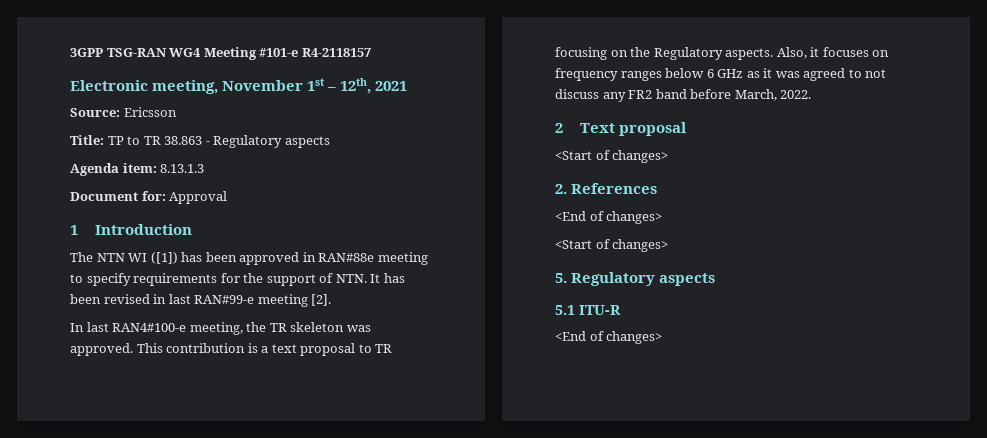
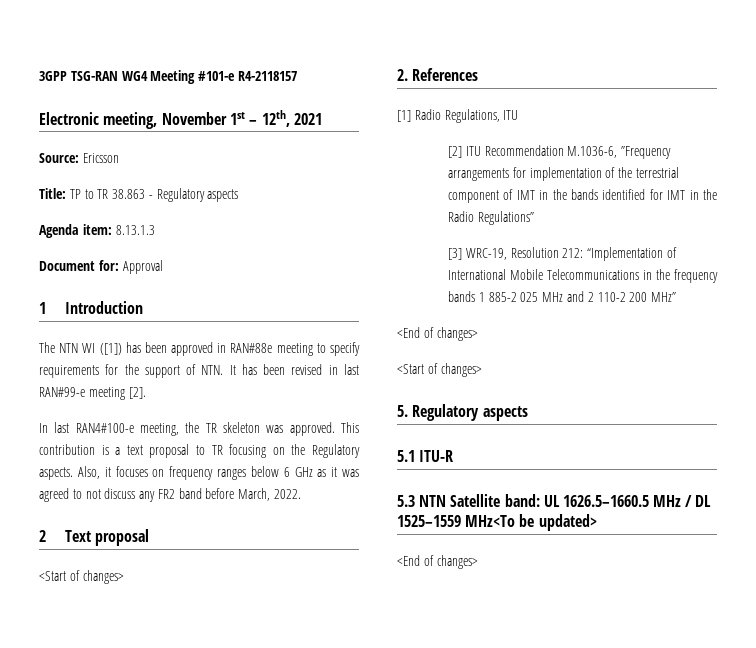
+ [1] Radio Regulations, ITU
+ [2] ITU Recommendation M.1036-6, ”Frequency arrangements for implementation of the terrestrial component of IMT in the bands identified for IMT in the Radio Regulations”
+ [3] WRC-19, Resolution 212: “Implementation of International Mobile Telecommunications in the frequency bands 1 885-2 025 MHz and 2 110-2 200 MHz”
+ 5.3 NTN Satellite band: UL 1626.5–1660.5 MHz / DL 1525–1559 MHz<To be updated>

